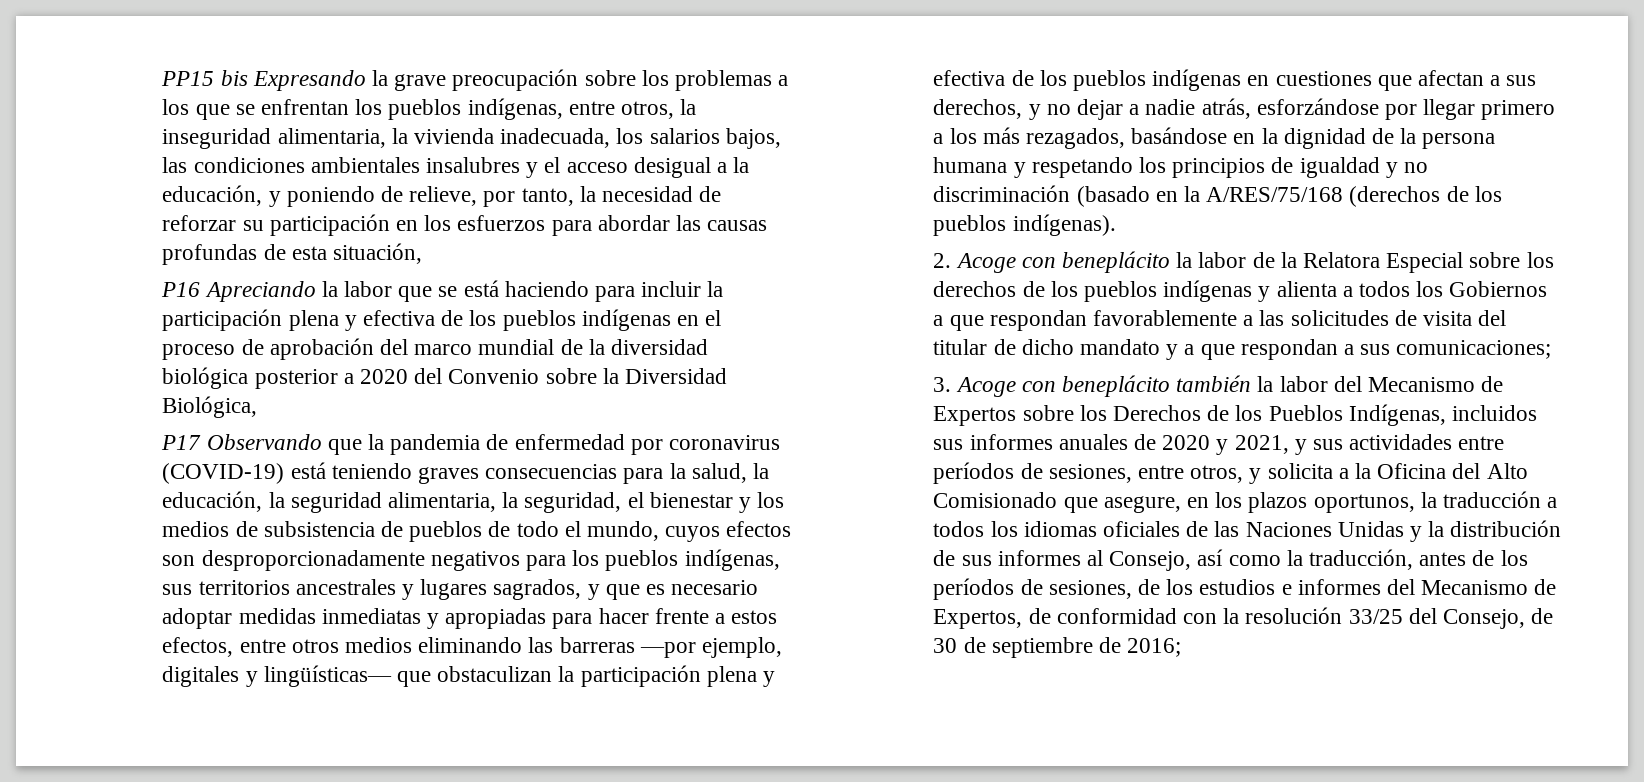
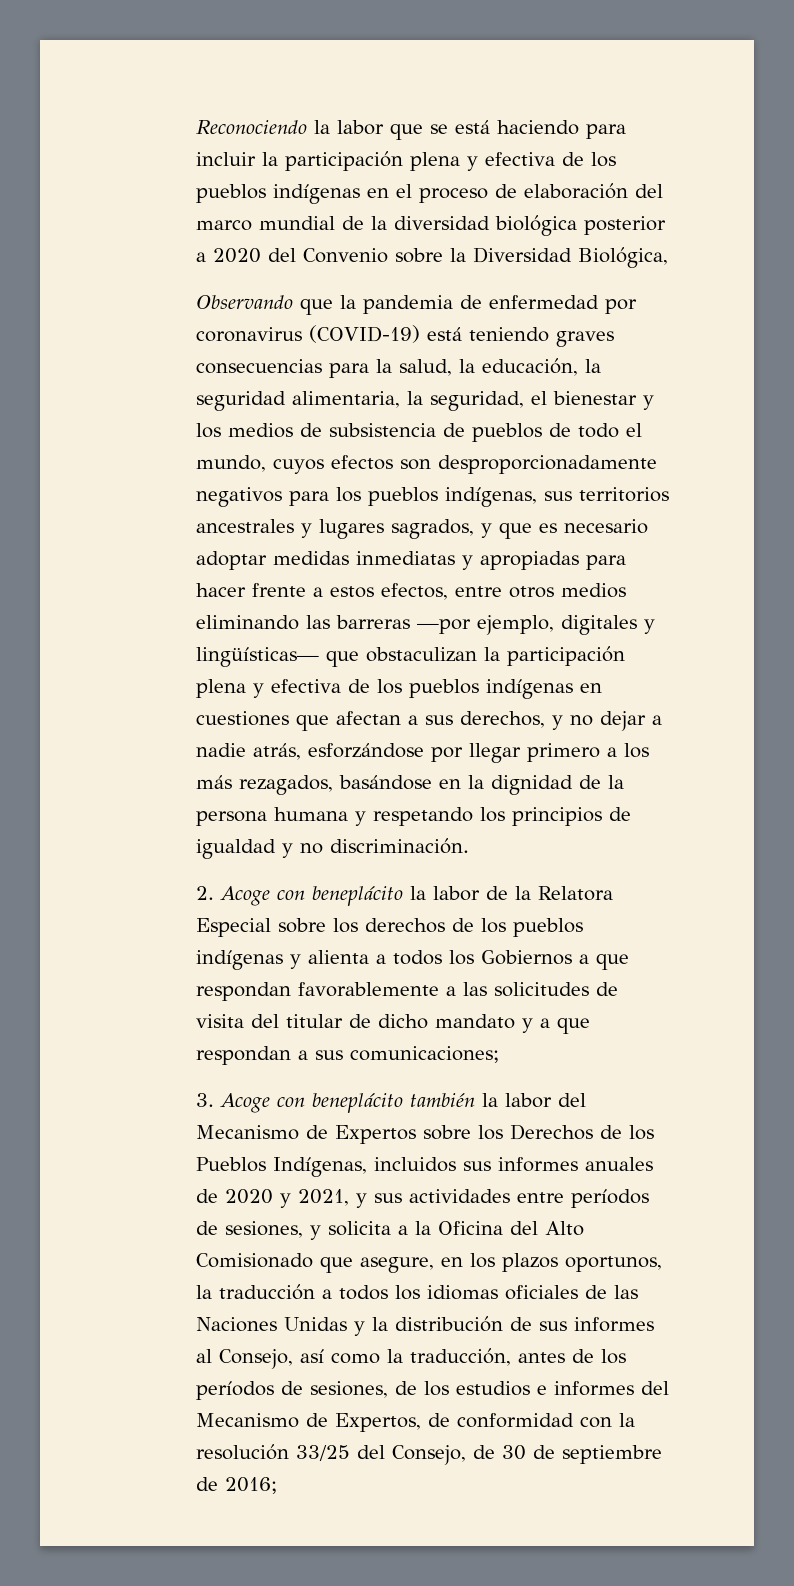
- PP15 bis Expresando la grave preocupación sobre los problemas a los que se enfrentan los pueblos indígenas, entre otros, la inseguridad alimentaria, la vivienda inadecuada, los salarios bajos, las condiciones ambientales insalubres y el acceso desigual a la educación, y poniendo de relieve, por tanto, la necesidad de reforzar su participación en los esfuerzos para abordar las causas profundas de esta situación,
- P16 Apreciando la labor que se está haciendo para incluir la participación plena y efectiva de los pueblos indígenas en el proceso de aprobación del marco mundial de la diversidad biológica posterior a 2020 del Convenio sobre la Diversidad Biológica,
+ Reconociendo la labor que se está haciendo para incluir la participación plena y efectiva de los pueblos indígenas en el proceso de elaboración del marco mundial de la diversidad biológica posterior a 2020 del Convenio sobre la Diversidad Biológica,
- P17 Observando que la pandemia de enfermedad por coronavirus (COVID-19) está teniendo graves consecuencias para la salud, la educación, la seguridad alimentaria, la seguridad, el bienestar y los medios de subsistencia de pueblos de todo el mundo, cuyos efectos son desproporcionadamente negativos para los pueblos indígenas, sus territorios ancestrales y lugares sagrados, y que es necesario adoptar medidas inmediatas y apropiadas para hacer frente a estos efectos, entre otros medios eliminando las barreras —por ejemplo, digitales y lingüísticas— que obstaculizan la participación plena y efectiva de los pueblos indígenas en cuestiones que afectan a sus derechos, y no dejar a nadie atrás, esforzándose por llegar primero a los más rezagados, basándose en la dignidad de la persona humana y respetando los principios de igualdad y no discriminación (basado en la A/RES/75/168 (derechos de los pueblos indígenas).
+ Observando que la pandemia de enfermedad por coronavirus (COVID-19) está teniendo graves consecuencias para la salud, la educación, la seguridad alimentaria, la seguridad, el bienestar y los medios de subsistencia de pueblos de todo el mundo, cuyos efectos son desproporcionadamente negativos para los pueblos indígenas, sus territorios ancestrales y lugares sagrados, y que es necesario adoptar medidas inmediatas y apropiadas para hacer frente a estos efectos, entre otros medios eliminando las barreras —por ejemplo, digitales y lingüísticas— que obstaculizan la participación plena y efectiva de los pueblos indígenas en cuestiones que afectan a sus derechos, y no dejar a nadie atrás, esforzándose por llegar primero a los más rezagados, basándose en la dignidad de la persona humana y respetando los principios de igualdad y no discriminación.
- 3. Acoge con beneplácito también la labor del Mecanismo de Expertos sobre los Derechos de los Pueblos Indígenas, incluidos sus informes anuales de 2020 y 2021, y sus actividades entre períodos de sesiones, entre otros, y solicita a la Oficina del Alto Comisionado que asegure, en los plazos oportunos, la traducción a todos los idiomas oficiales de las Naciones Unidas y la distribución de sus informes al Consejo, así como la traducción, antes de los períodos de sesiones, de los estudios e informes del Mecanismo de Expertos, de conformidad con la resolución 33/25 del Consejo, de 30 de septiembre de 2016;
+ 3. Acoge con beneplácito también la labor del Mecanismo de Expertos sobre los Derechos de los Pueblos Indígenas, incluidos sus informes anuales de 2020 y 2021, y sus actividades entre períodos de sesiones, y solicita a la Oficina del Alto Comisionado que asegure, en los plazos oportunos, la traducción a todos los idiomas oficiales de las Naciones Unidas y la distribución de sus informes al Consejo, así como la traducción, antes de los períodos de sesiones, de los estudios e informes del Mecanismo de Expertos, de conformidad con la resolución 33/25 del Consejo, de 30 de septiembre de 2016;

